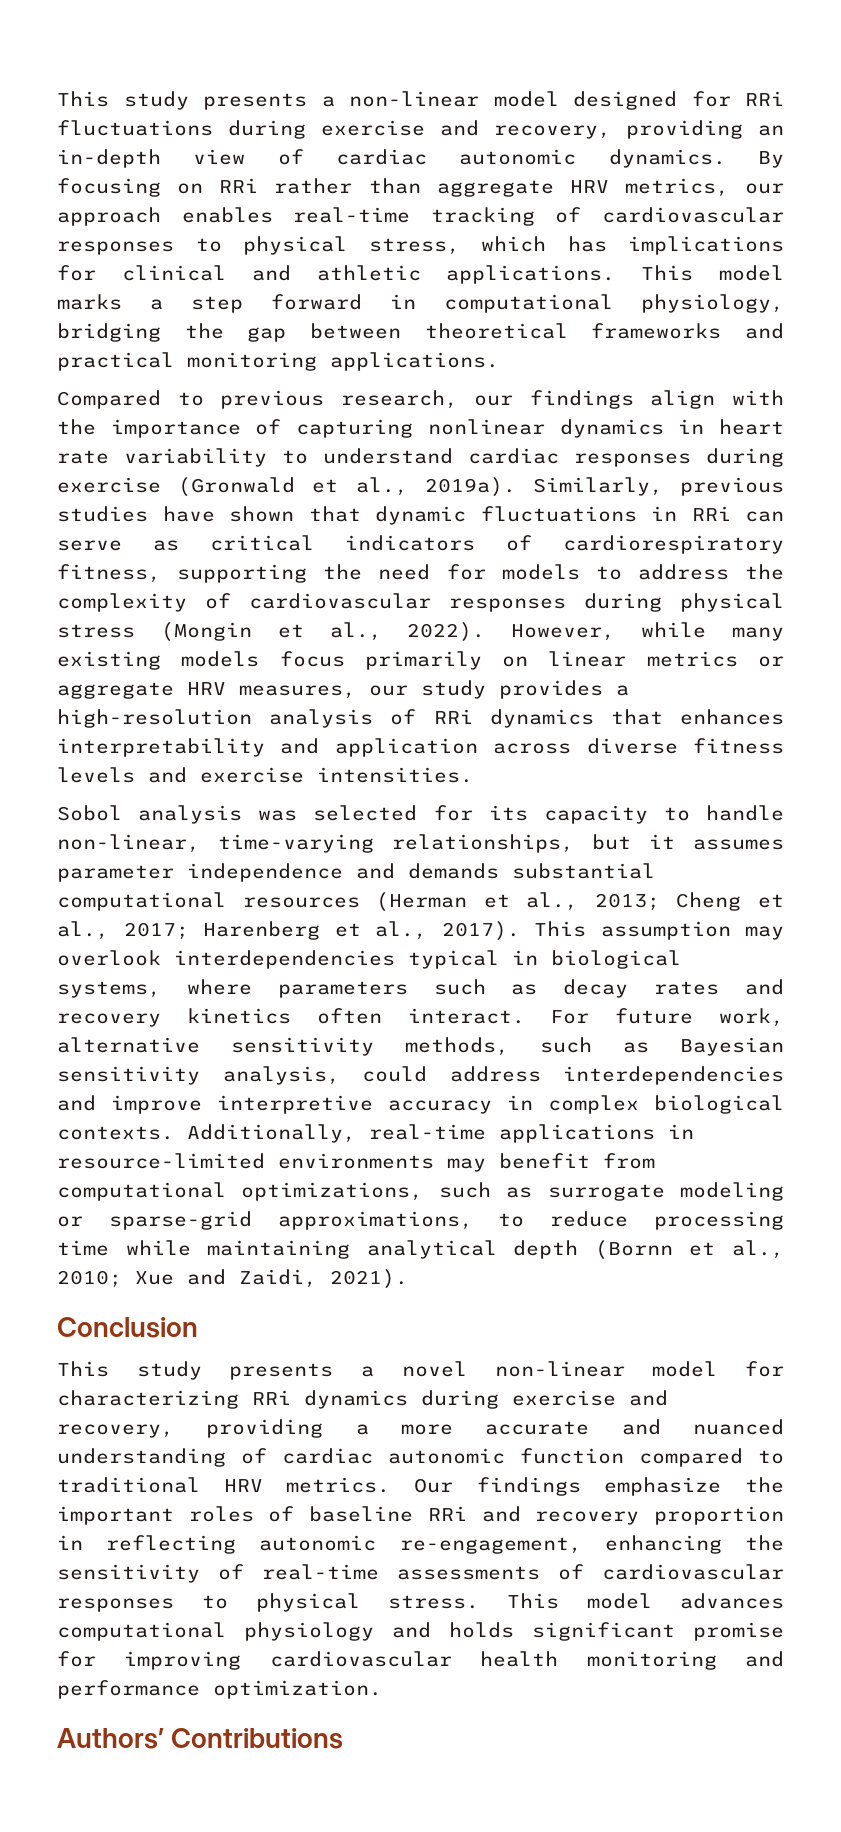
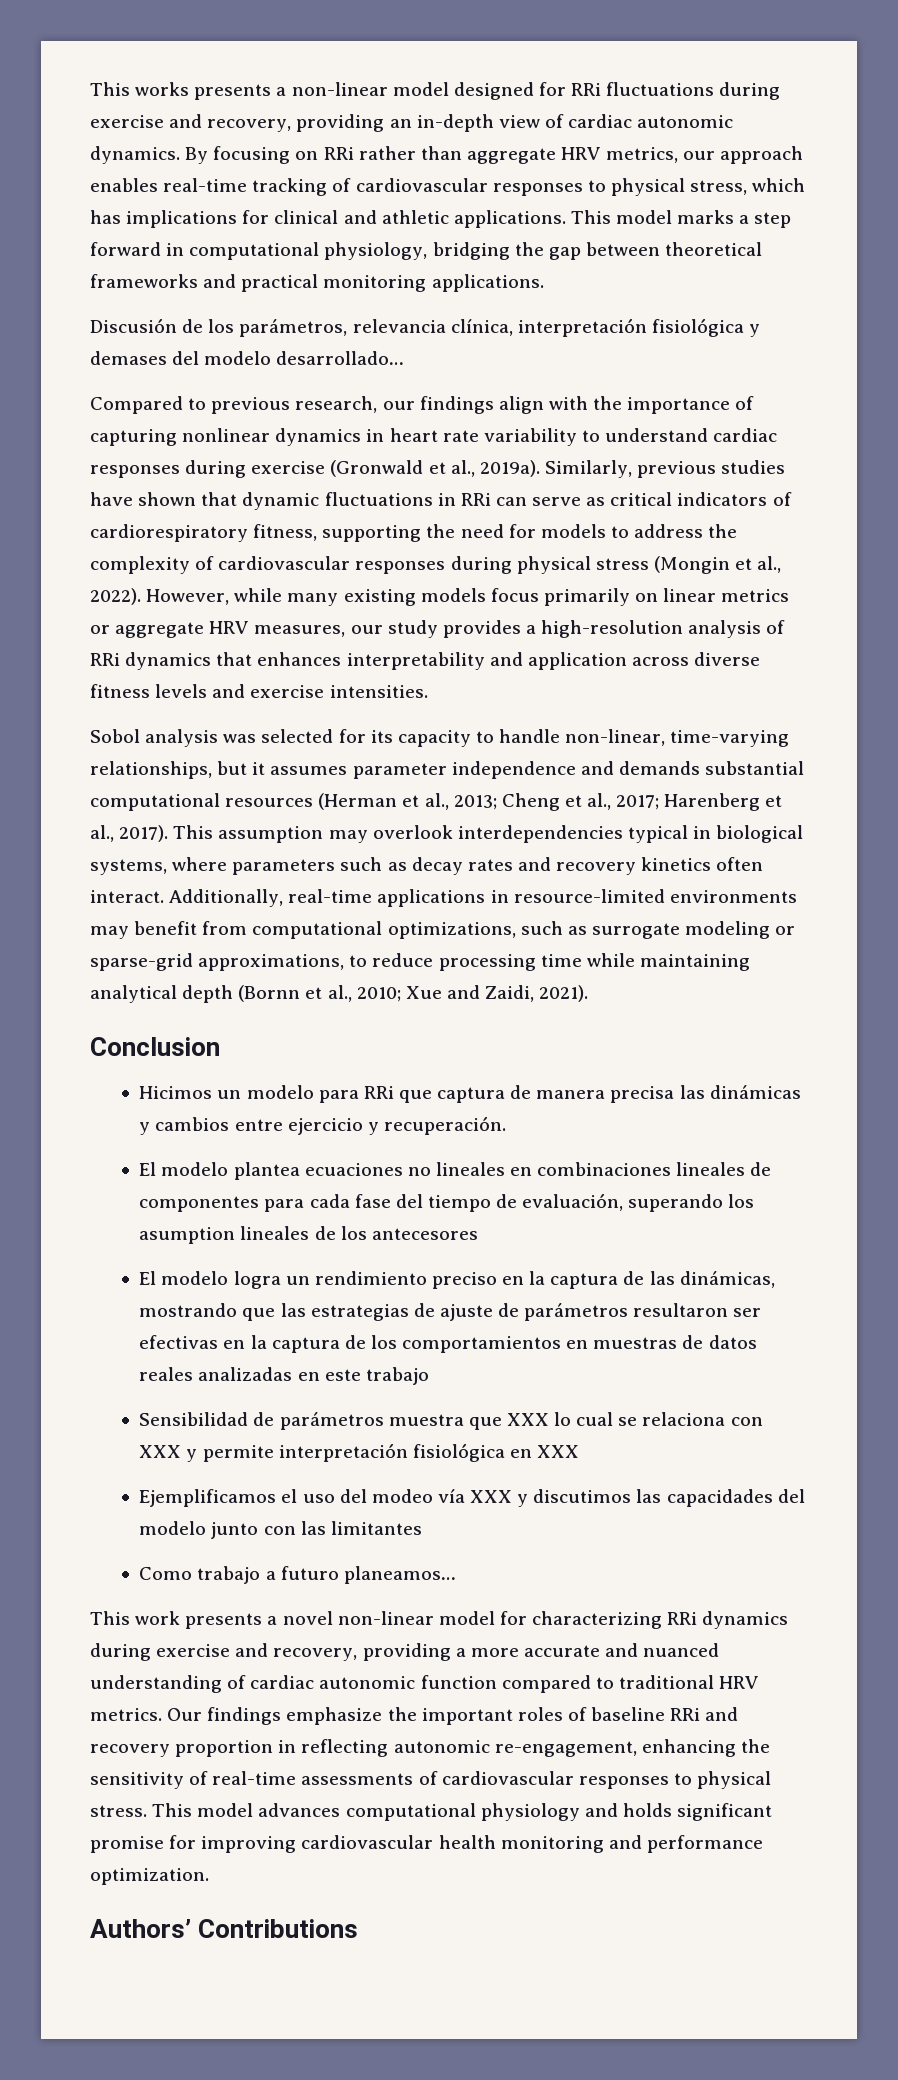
- This study presents a non-linear model designed for RRi fluctuations during exercise and recovery, providing an in-depth view of cardiac autonomic dynamics.
+ This works presents a non-linear model designed for RRi fluctuations during exercise and recovery, providing an in-depth view of cardiac autonomic dynamics.
+ Discusión de los parámetros, relevancia clínica, interpretación fisiológica y demases del modelo desarrollado…
- For future work, alternative sensitivity methods, such as Bayesian sensitivity analysis, could address interdependencies and improve interpretive accuracy in complex biological contexts.
- This study presents a novel non-linear model for characterizing RRi dynamics during exercise and recovery, providing a more accurate and nuanced understanding of cardiac autonomic function compared to traditional HRV metrics.
+ Hicimos un modelo para RRi que captura de manera precisa las dinámicas y cambios entre ejercicio y recuperación.
+ El modelo plantea ecuaciones no lineales en combinaciones lineales de componentes para cada fase del tiempo de evaluación, superando los asumption lineales de los antecesores
+ El modelo logra un rendimiento preciso en la captura de las dinámicas, mostrando que las estrategias de ajuste de parámetros resultaron ser efectivas en la captura de los comportamientos en muestras de datos reales analizadas en este trabajo
+ Sensibilidad de parámetros muestra que XXX lo cual se relaciona con XXX y permite interpretación fisiológica en XXX
+ Ejemplificamos el uso del modeo vía XXX y discutimos las capacidades del modelo junto con las limitantes
+ Como trabajo a futuro planeamos…
+ This work presents a novel non-linear model for characterizing RRi dynamics during exercise and recovery, providing a more accurate and nuanced understanding of cardiac autonomic function compared to traditional HRV metrics.

